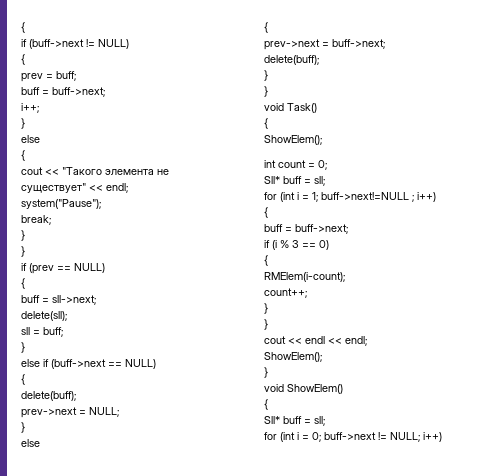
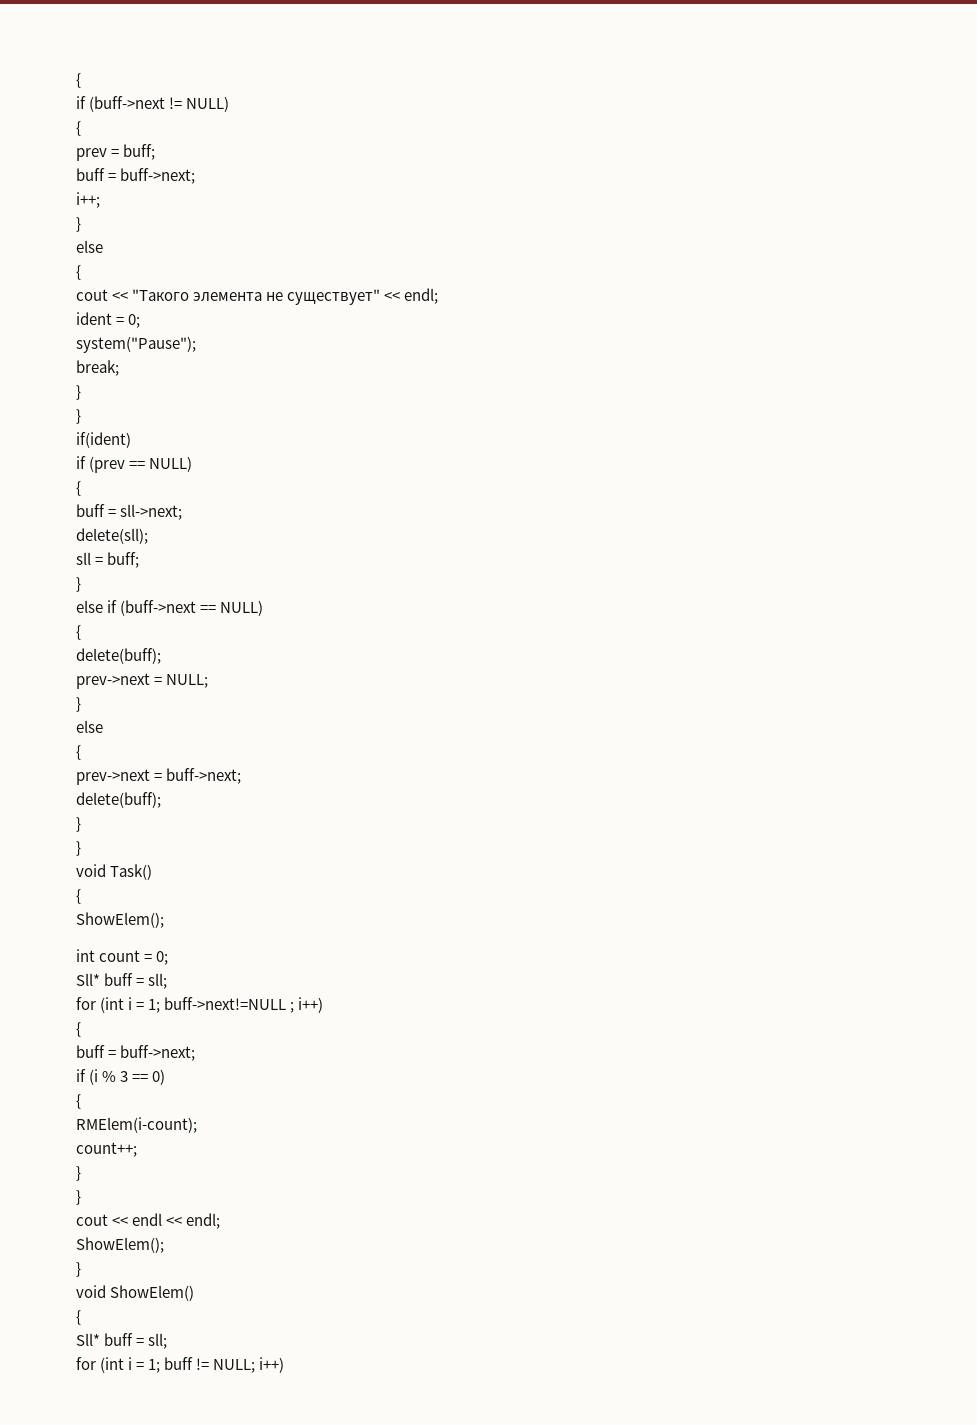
+ ident = 0;
+ if(ident)
- for (int i = 0; buff->next != NULL; i++)
+ for (int i = 1; buff != NULL; i++)

